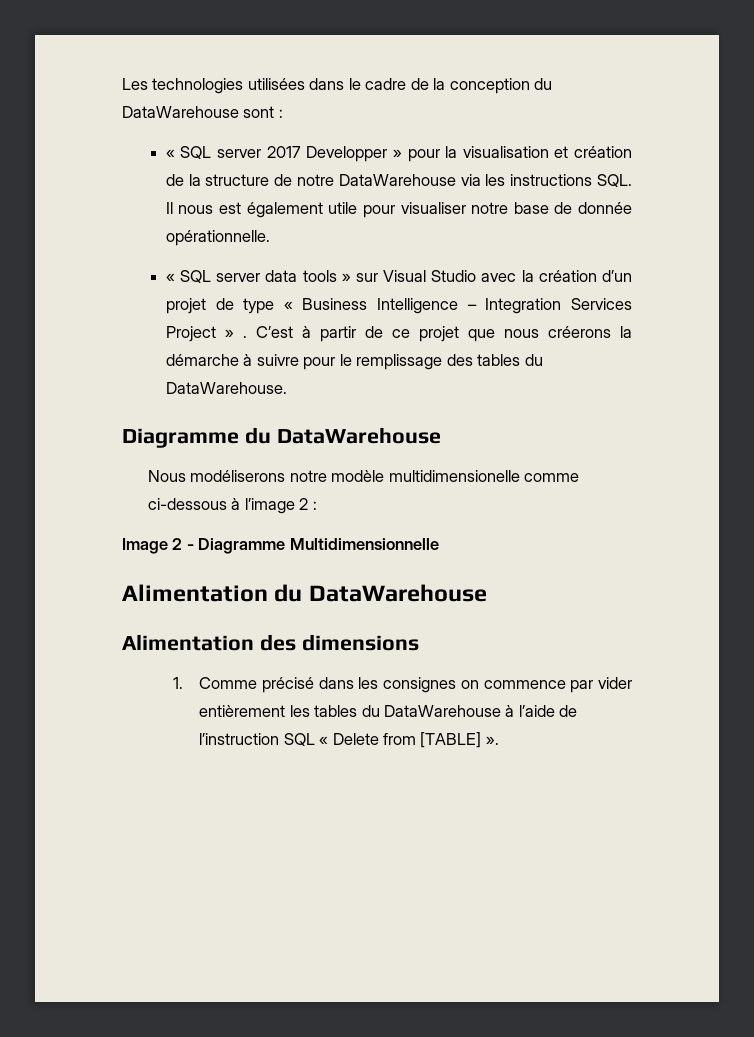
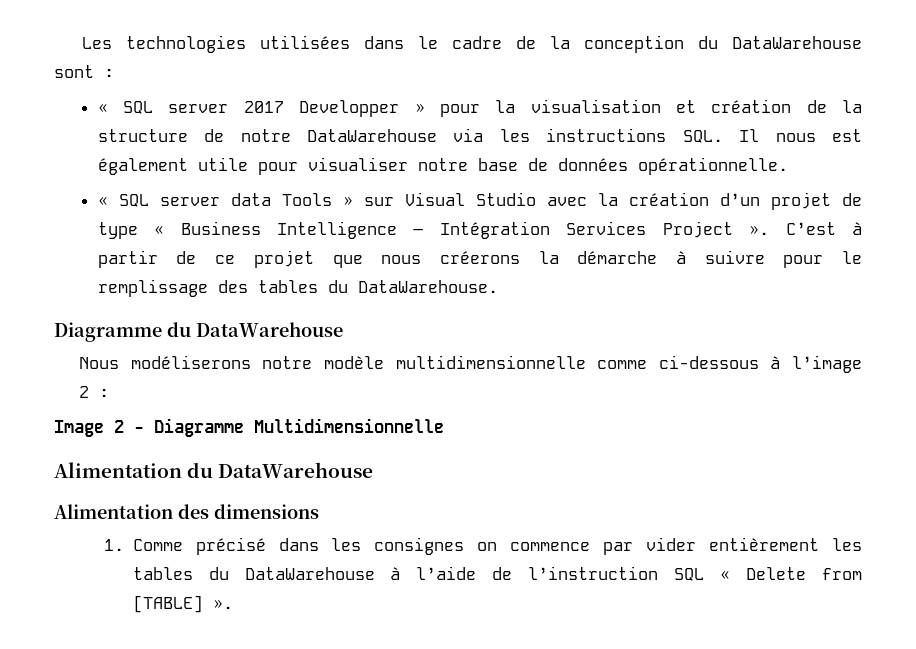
- « SQL server 2017 Developper » pour la visualisation et création de la structure de notre DataWarehouse via les instructions SQL. Il nous est également utile pour visualiser notre base de donnée opérationnelle.
+ « SQL server 2017 Developper » pour la visualisation et création de la structure de notre DataWarehouse via les instructions SQL. Il nous est également utile pour visualiser notre base de données opérationnelle.
- « SQL server data tools » sur Visual Studio avec la création d’un projet de type « Business Intelligence – Integration Services Project » .
+ « SQL server data Tools » sur Visual Studio avec la création d’un projet de type « Business Intelligence – Intégration Services Project ».
- Nous modéliserons notre modèle multidimensionelle comme ci-dessous à l’image 2 :
+ Nous modéliserons notre modèle multidimensionnelle comme ci-dessous à l’image 2 :

